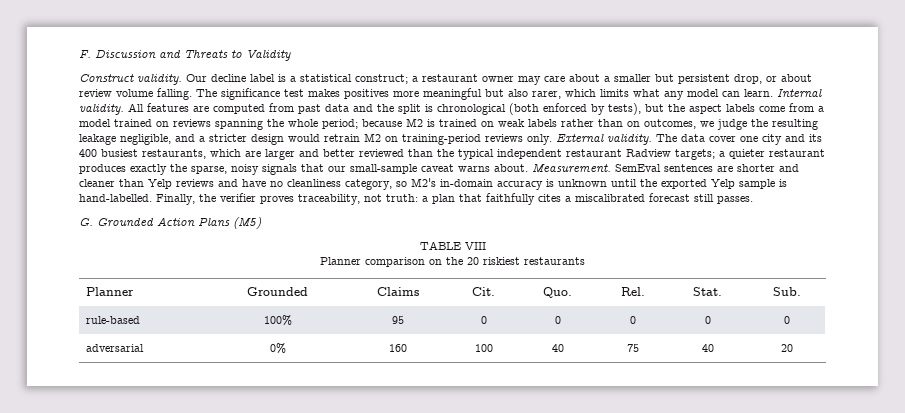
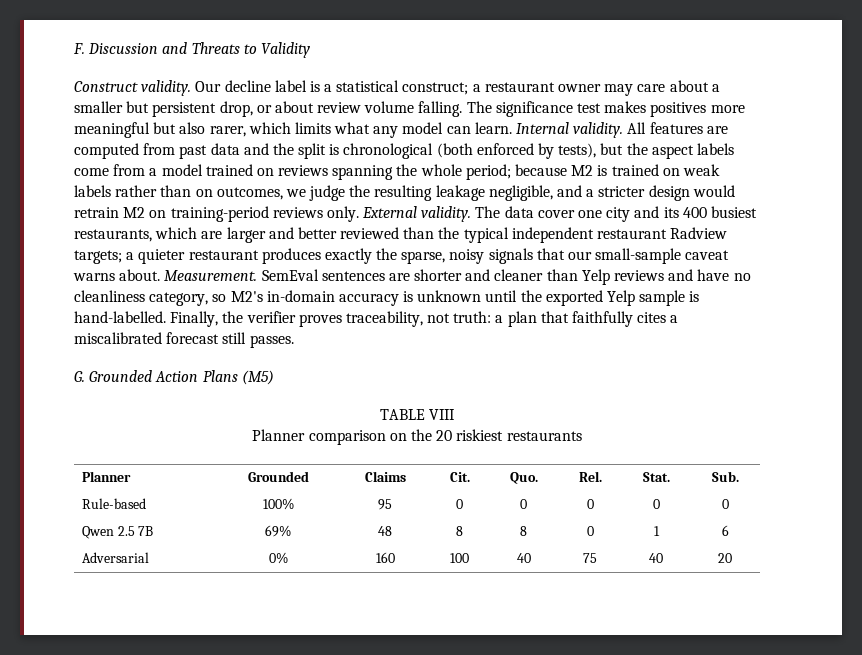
- rule-based | 100% | 95 | 0 | 0 | 0 | 0 | 0
+ Rule-based | 100% | 95 | 0 | 0 | 0 | 0 | 0
- adversarial | 0% | 160 | 100 | 40 | 75 | 40 | 20
+ Qwen 2.5 7B | 69% | 48 | 8 | 8 | 0 | 1 | 6
+ Adversarial | 0% | 160 | 100 | 40 | 75 | 40 | 20

